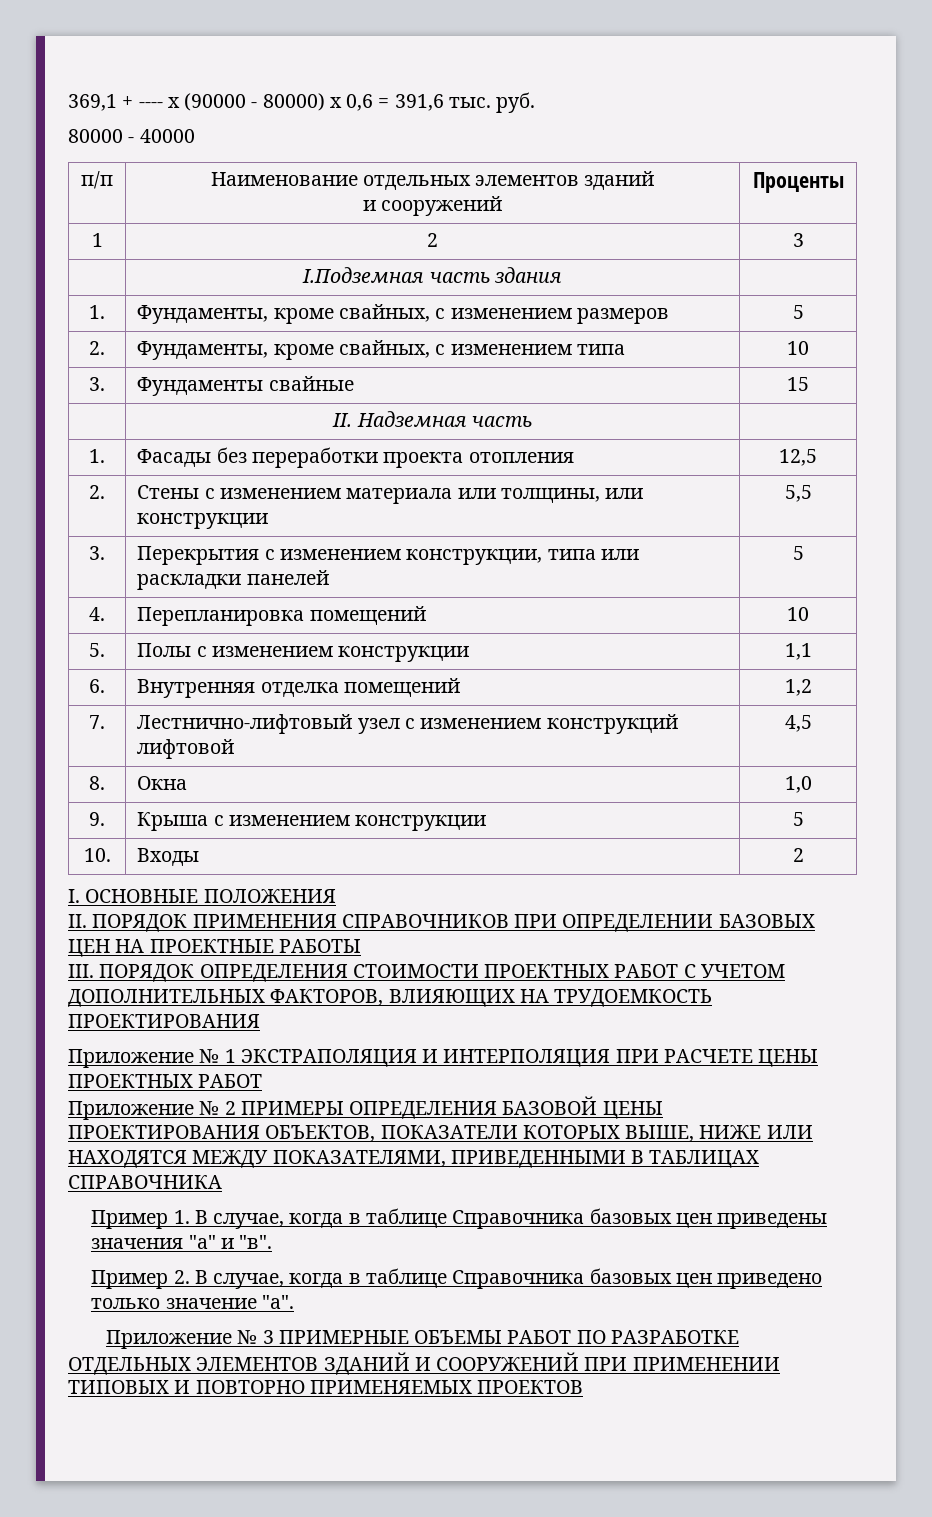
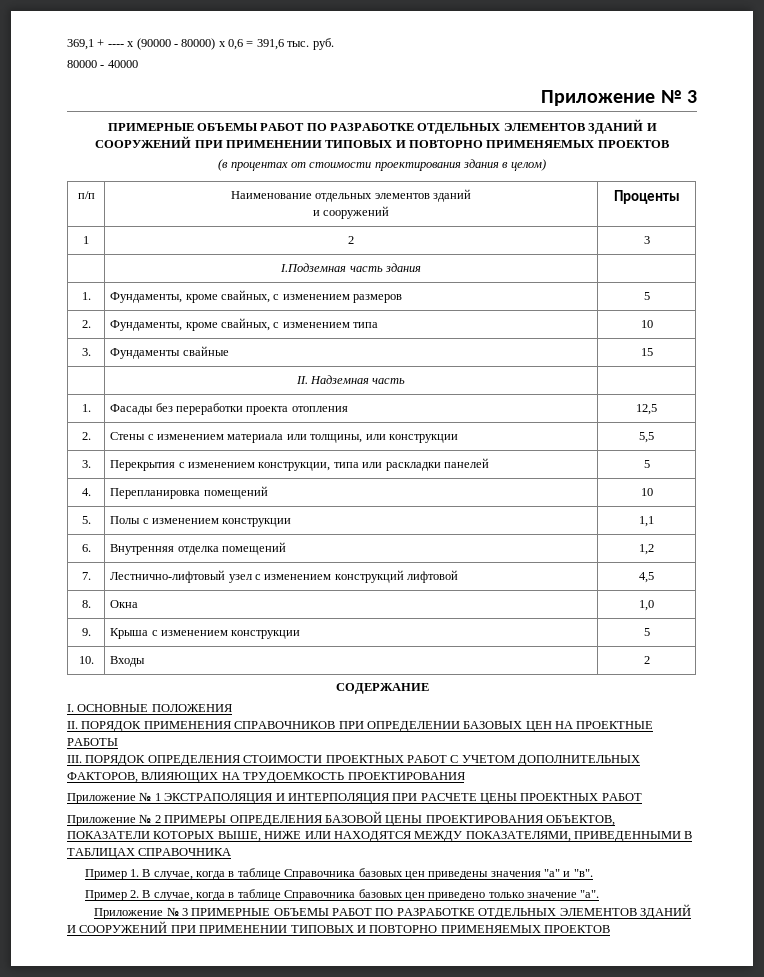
  80000 - 40000
+ Приложение № 3
+ ПРИМЕРНЫЕ ОБЪЕМЫ РАБОТ ПО РАЗРАБОТКЕ ОТДЕЛЬНЫХ ЭЛЕМЕНТОВ ЗДАНИЙ И СООРУЖЕНИЙ ПРИ ПРИМЕНЕНИИ ТИПОВЫХ И ПОВТОРНО ПРИМЕНЯЕМЫХ ПРОЕКТОВ
+ (в процентах от стоимости проектирования здания в целом)
+ СОДЕРЖАНИЕ

